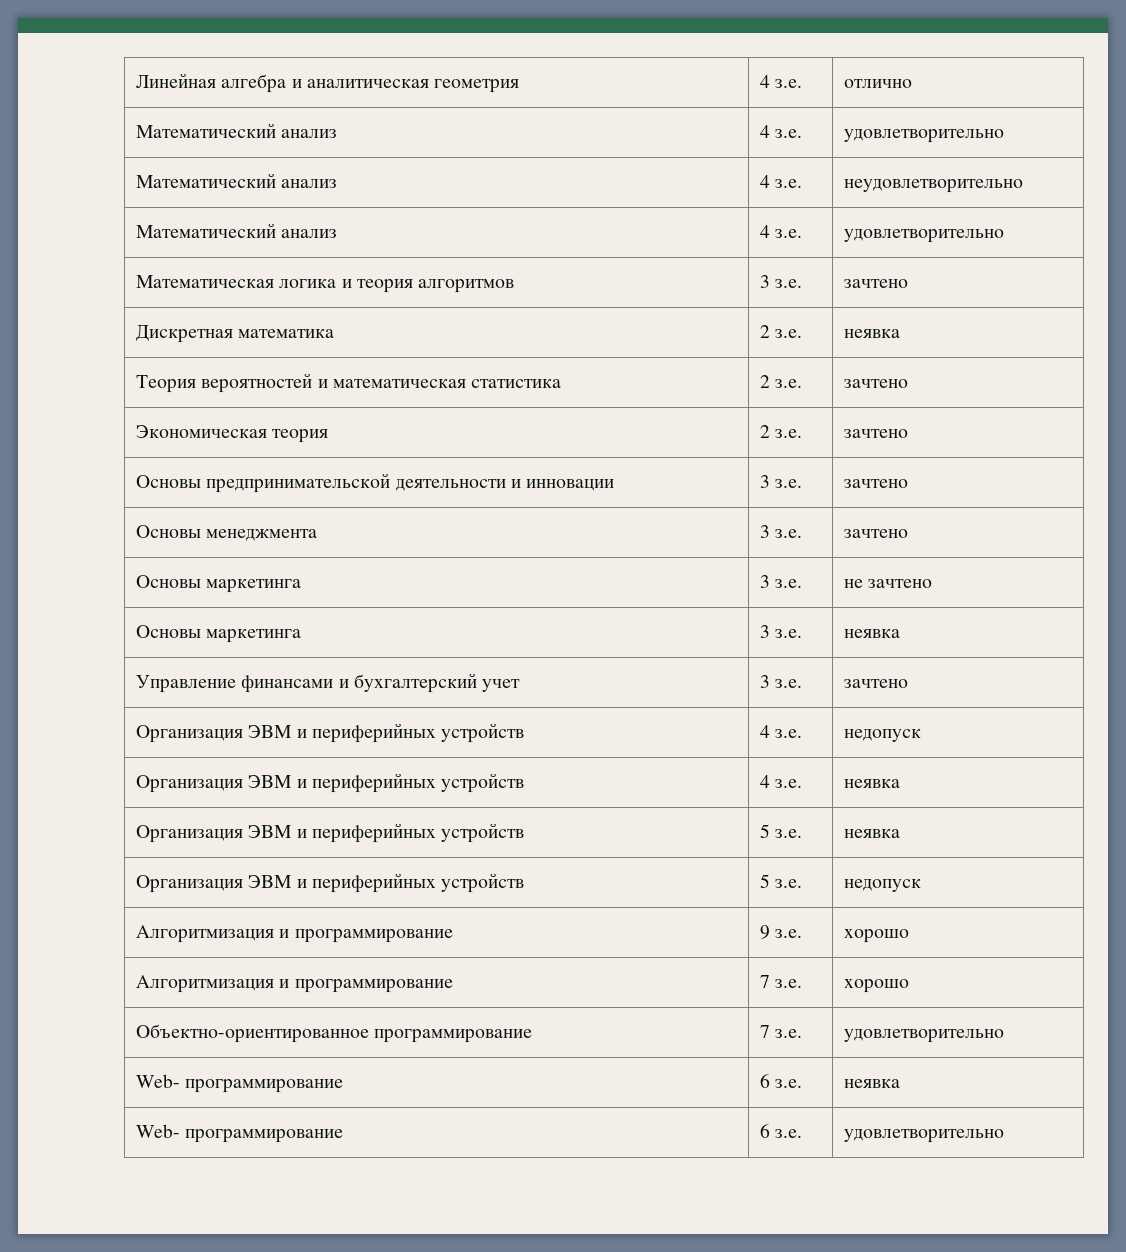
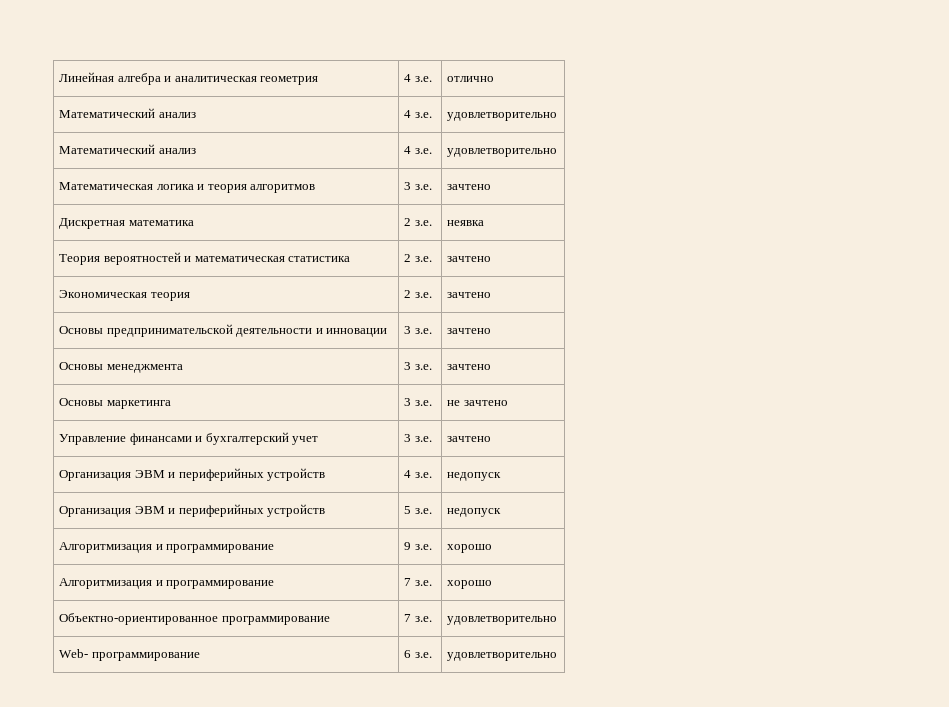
- Математический анализ | 4 з.е. | неудовлетворительно
- Основы маркетинга | 3 з.е. | неявка
- Организация ЭВМ и периферийных устройств | 4 з.е. | неявка
- Организация ЭВМ и периферийных устройств | 5 з.е. | неявка
- Web- программирование | 6 з.е. | неявка

